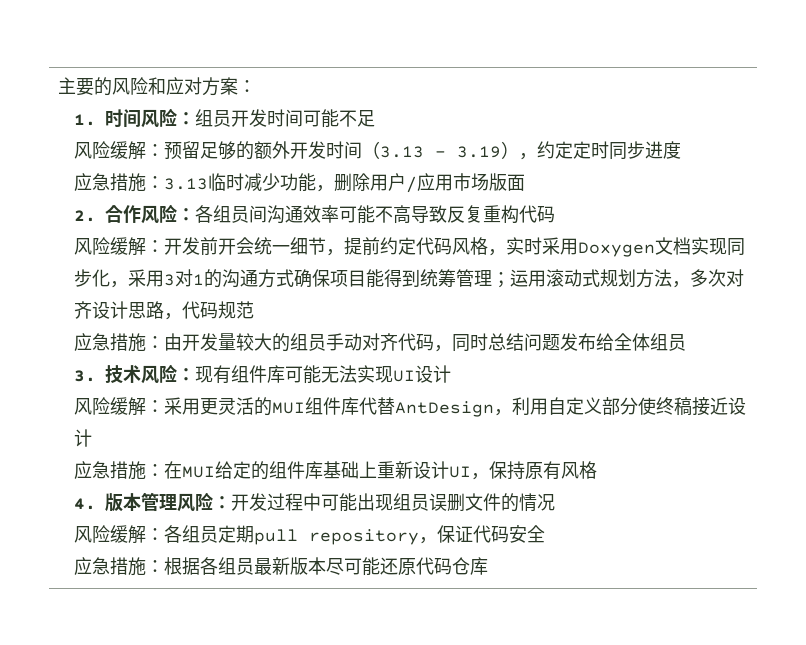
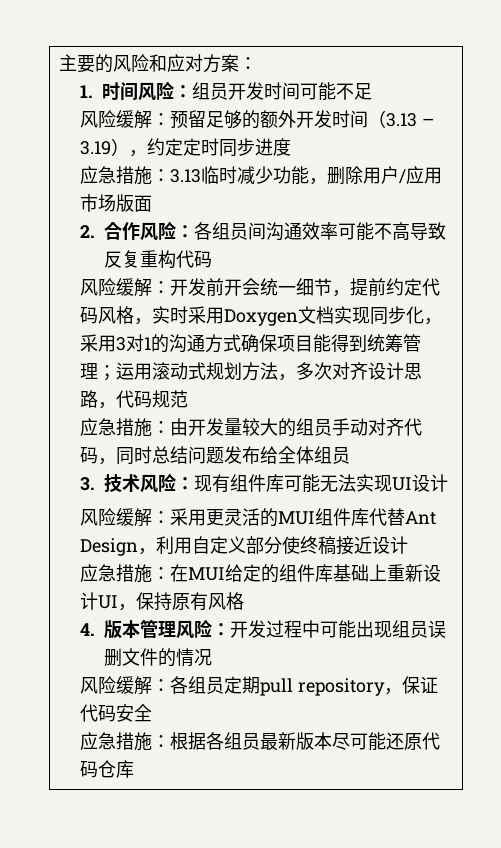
- 风险缓解：采用更灵活的MUI组件库代替AntDesign，利用自定义部分使终稿接近设计
+ 风险缓解：采用更灵活的MUI组件库代替Ant Design，利用自定义部分使终稿接近设计

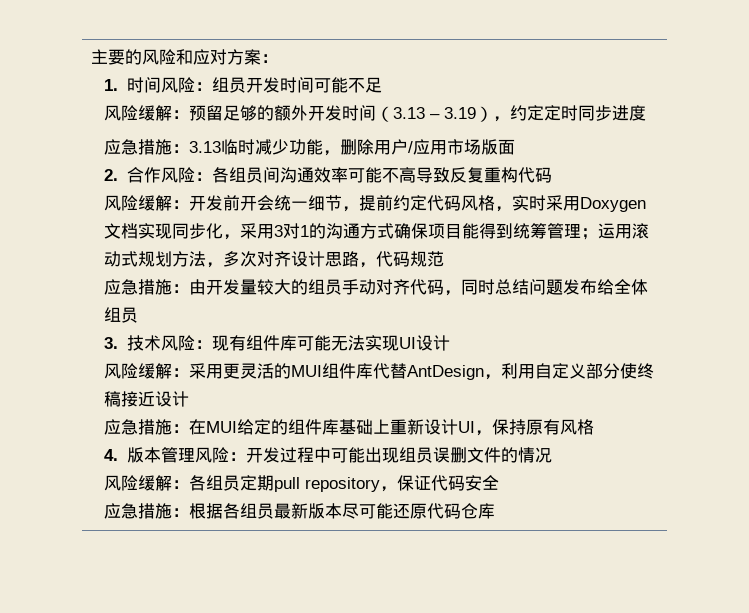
- 风险缓解：采用更灵活的MUI组件库代替Ant Design，利用自定义部分使终稿接近设计
+ 风险缓解：采用更灵活的MUI组件库代替AntDesign，利用自定义部分使终稿接近设计

